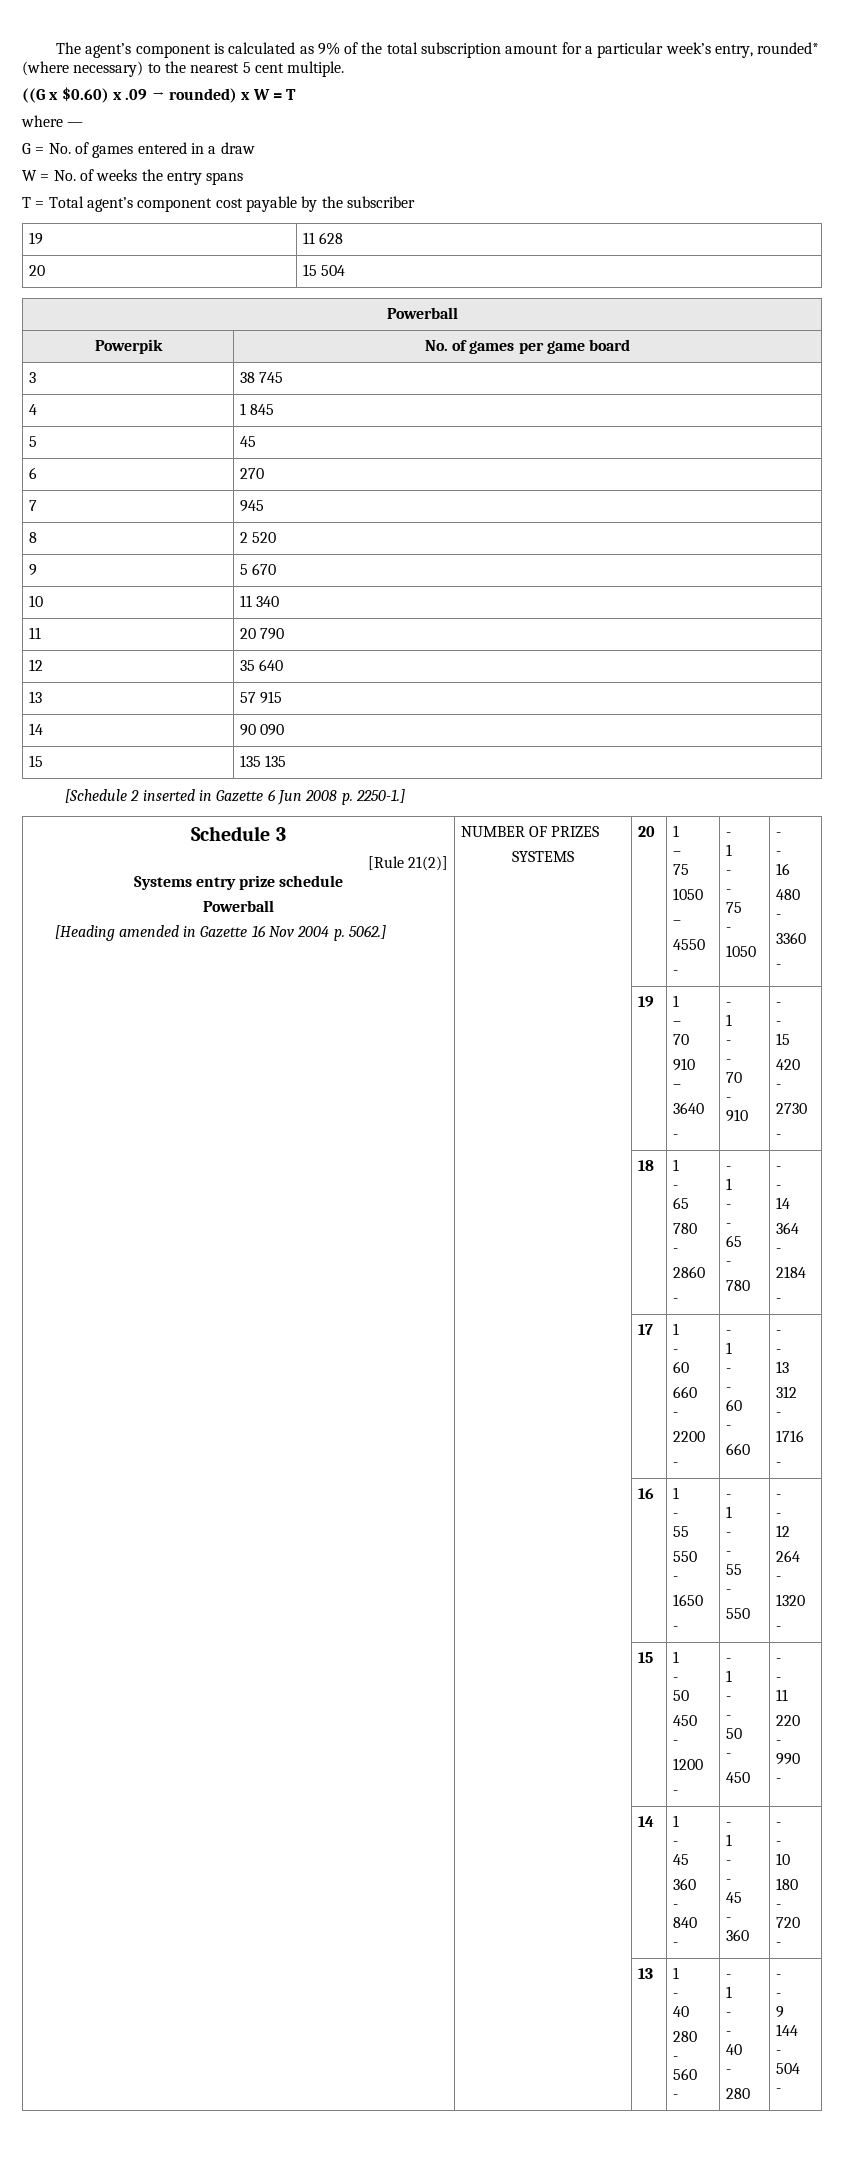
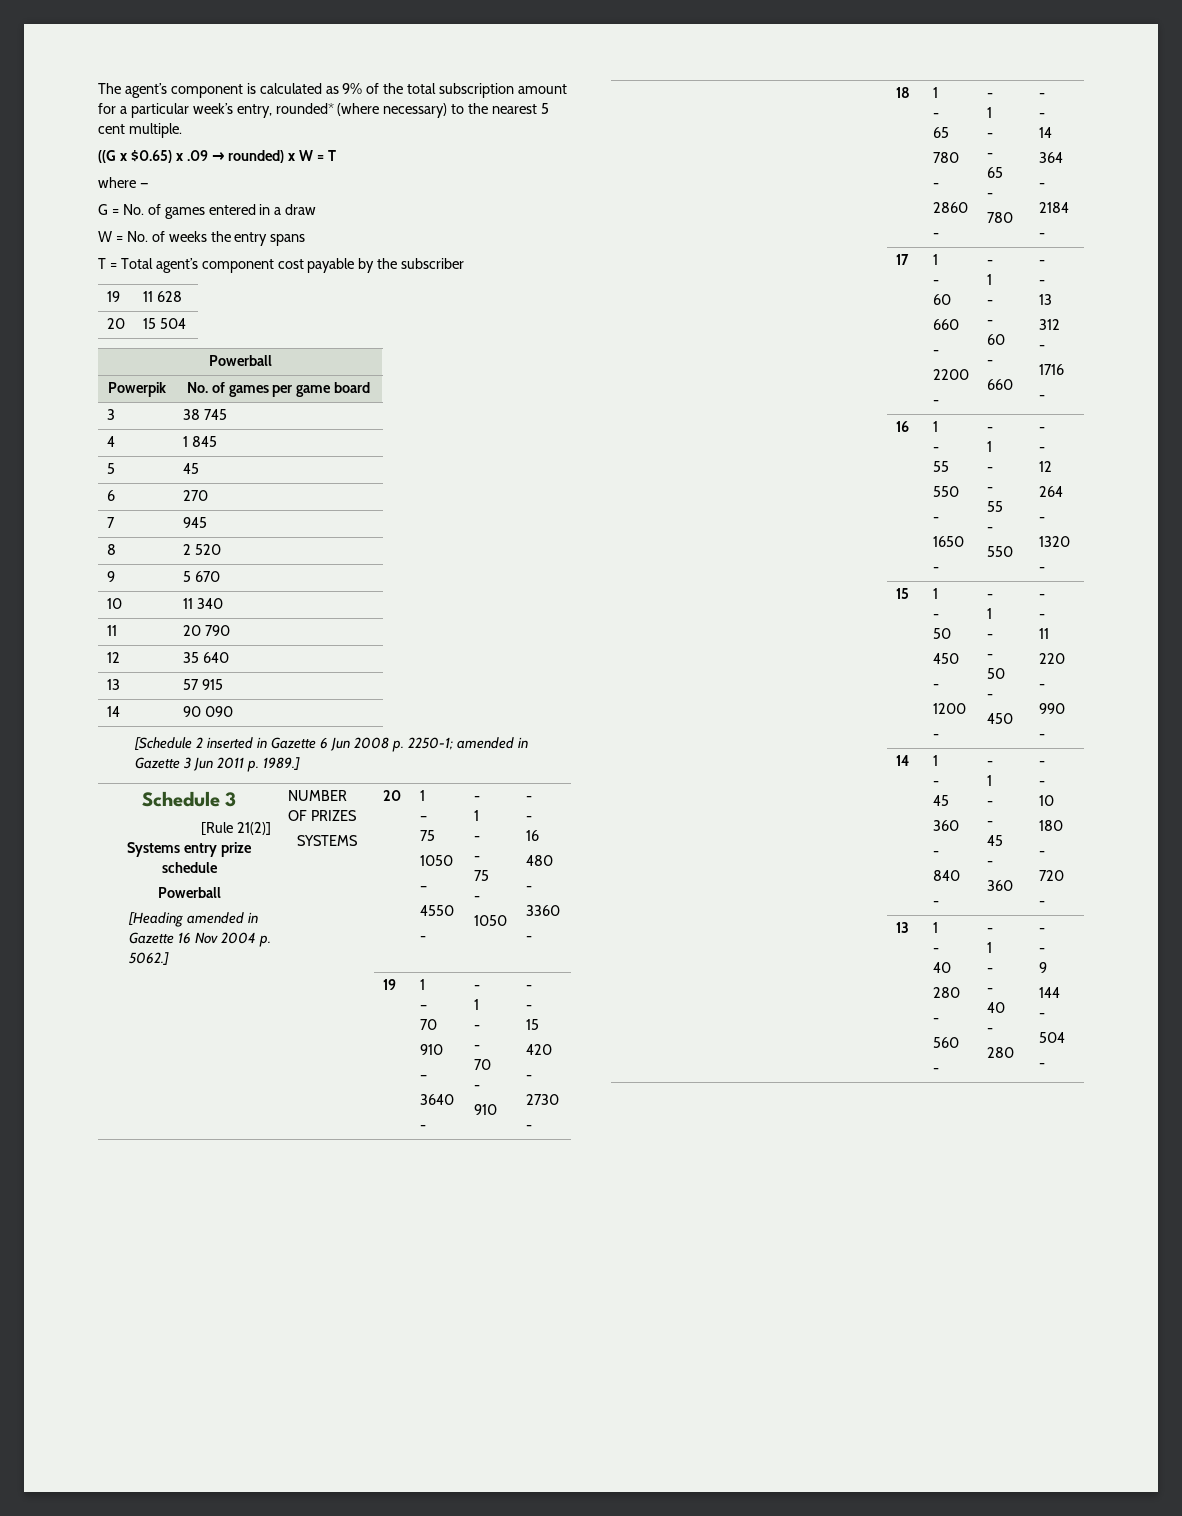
- ((G x $0.60) x .09 → rounded) x W = T
+ ((G x $0.65) x .09 → rounded) x W = T
- 15 | 135 135
- [Schedule 2 inserted in Gazette 6 Jun 2008 p. 2250-1.]
+ [Schedule 2 inserted in Gazette 6 Jun 2008 p. 2250-1; amended in Gazette 3 Jun 2011 p. 1989.]

